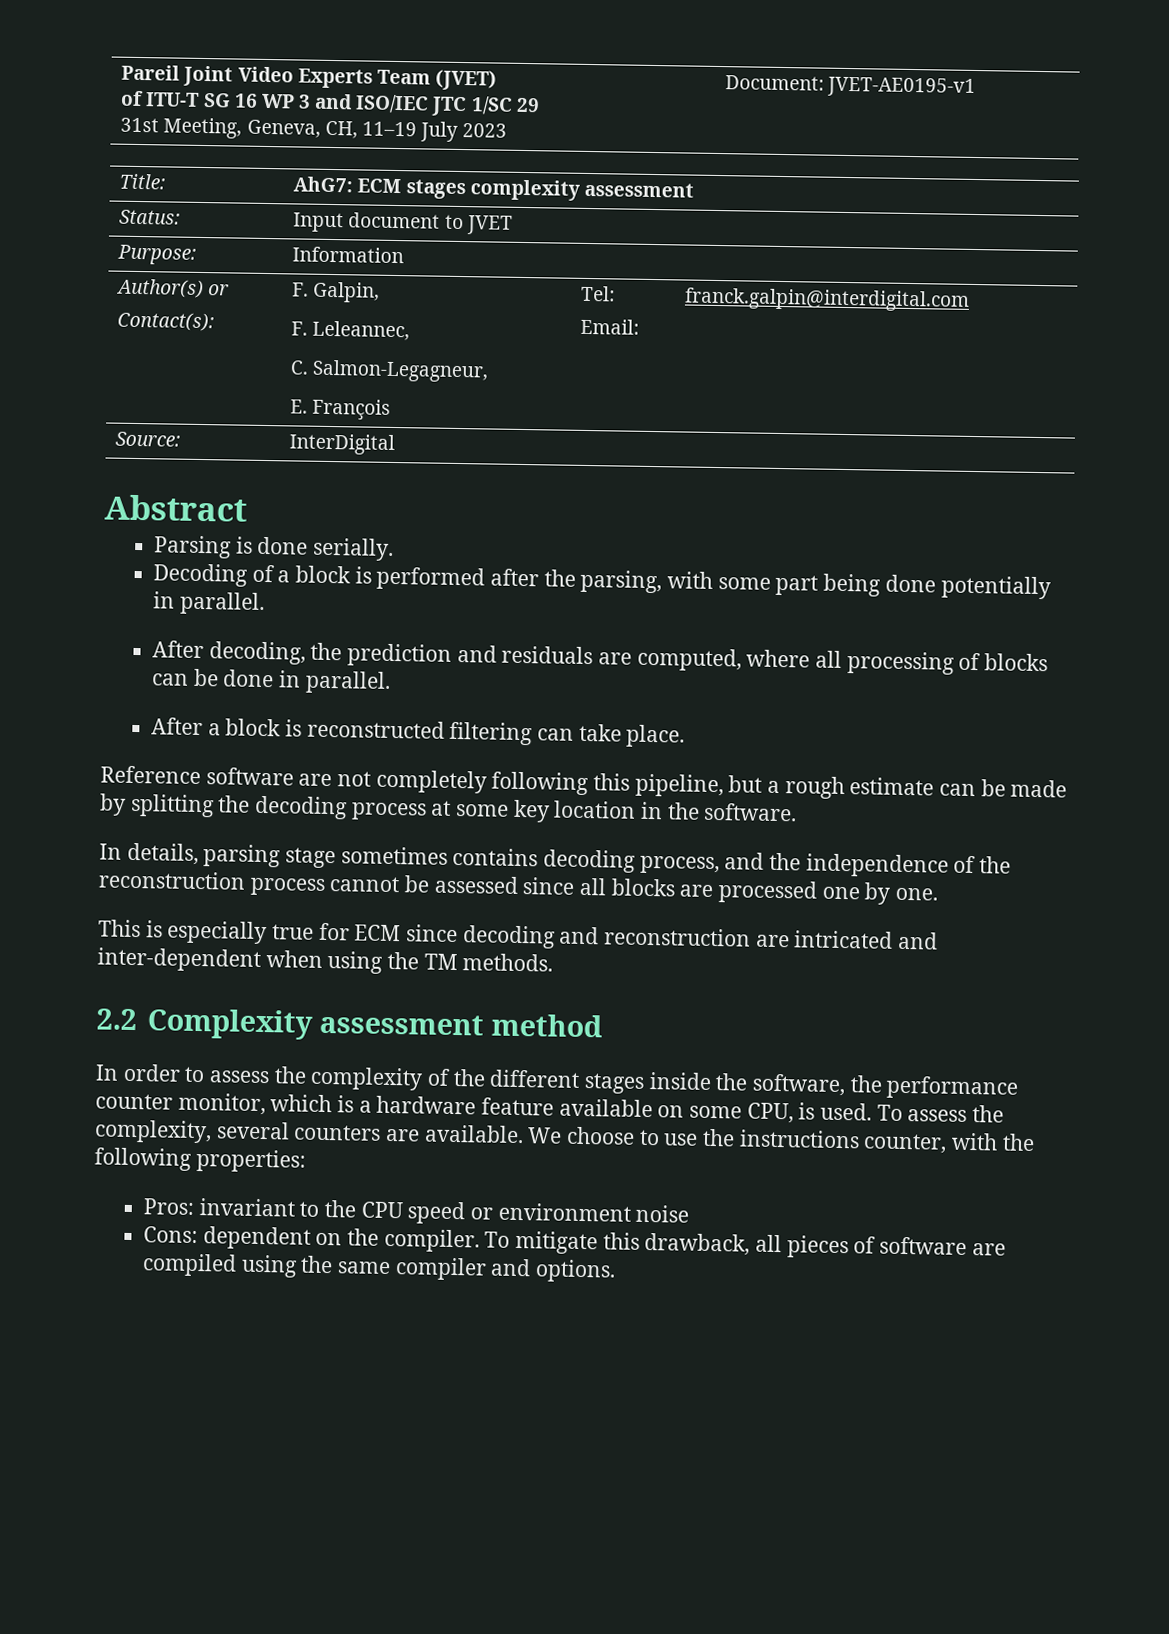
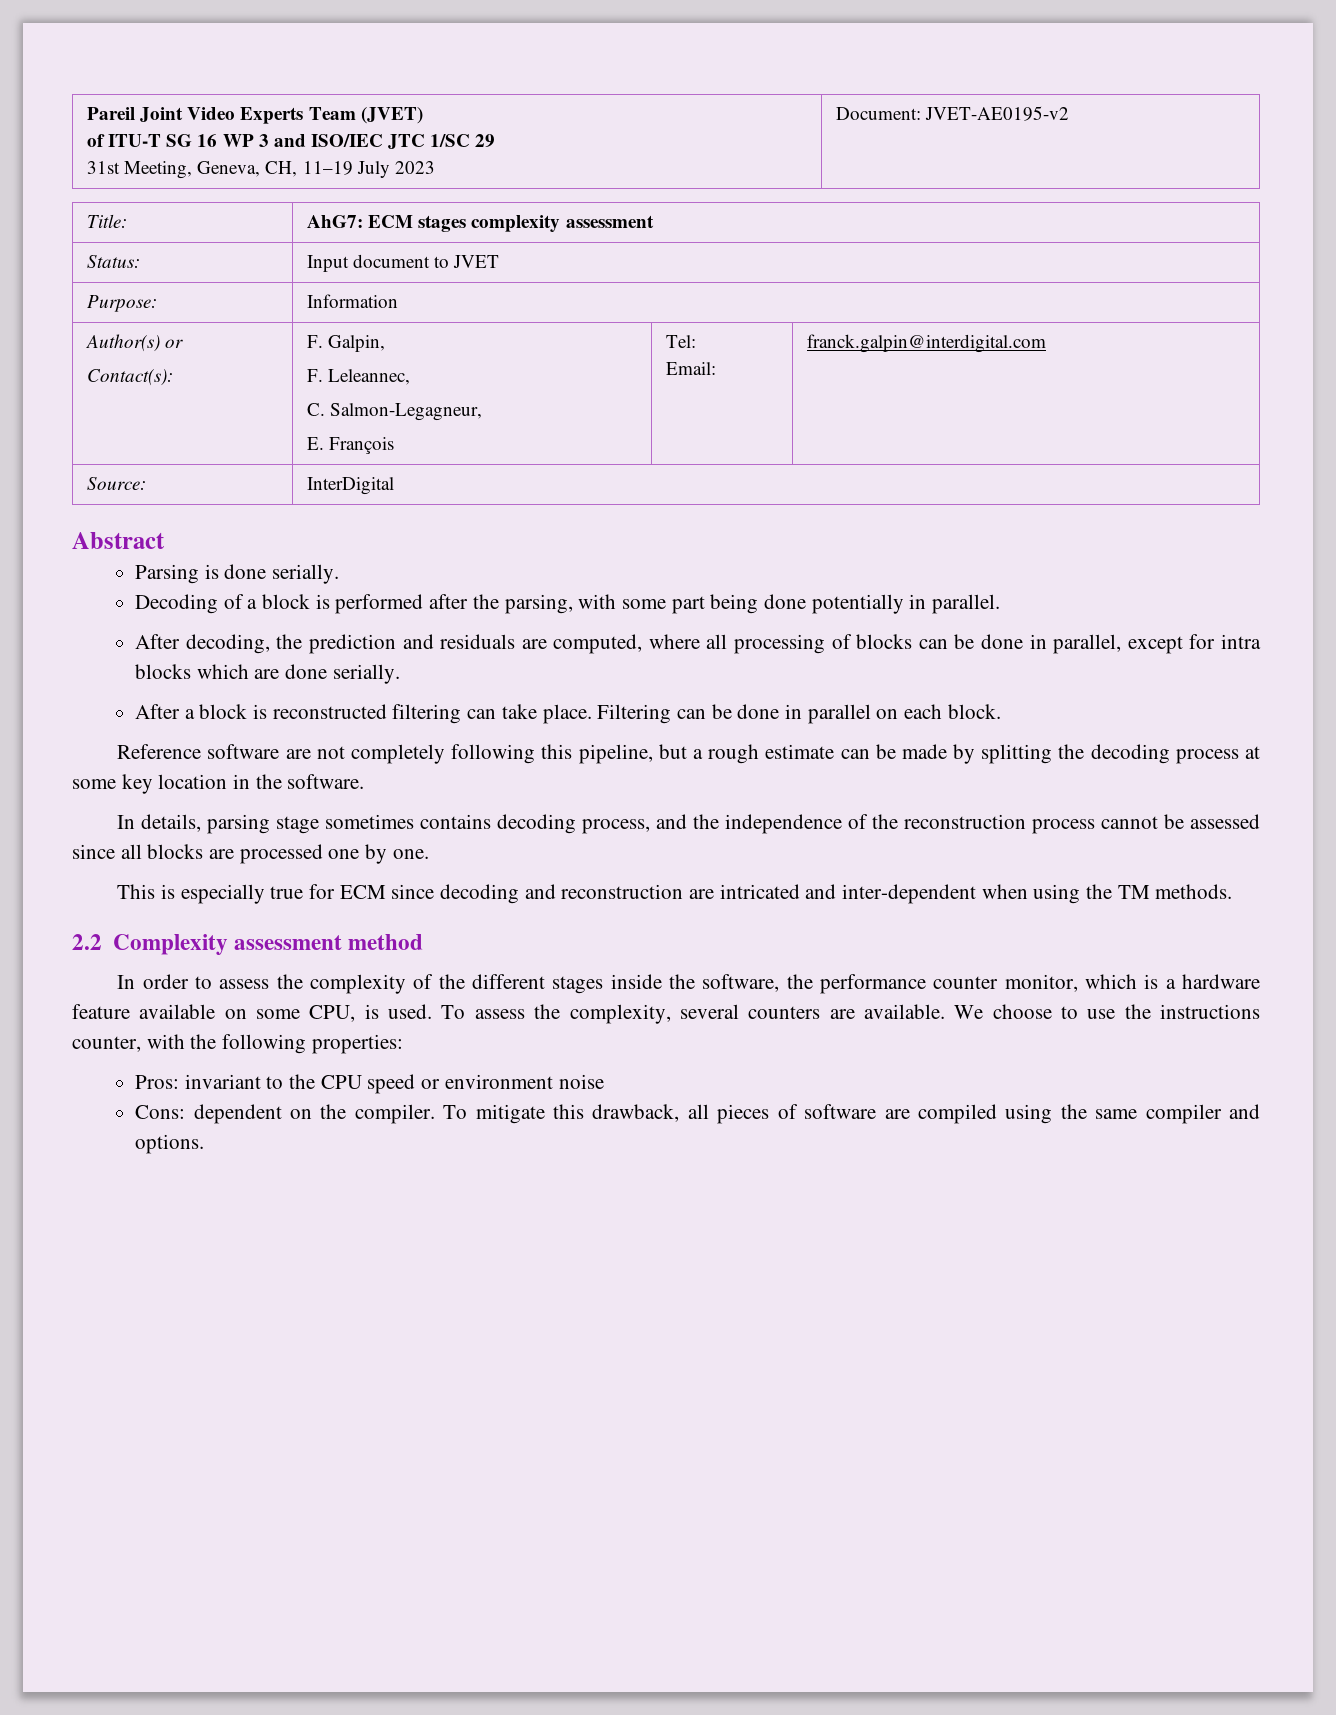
  Pareil Joint Video Experts Team (JVET)
  of ITU-T SG 16 WP 3 and ISO/IEC JTC 1/SC 29
- 31st Meeting, Geneva, CH, 11–19 July 2023 | Document: JVET-AE0195-v1
+ 31st Meeting, Geneva, CH, 11–19 July 2023 | Document: JVET-AE0195-v2
- After decoding, the prediction and residuals are computed, where all processing of blocks can be done in parallel.
+ After decoding, the prediction and residuals are computed, where all processing of blocks can be done in parallel, except for intra blocks which are done serially.
+ Filtering can be done in parallel on each block.

